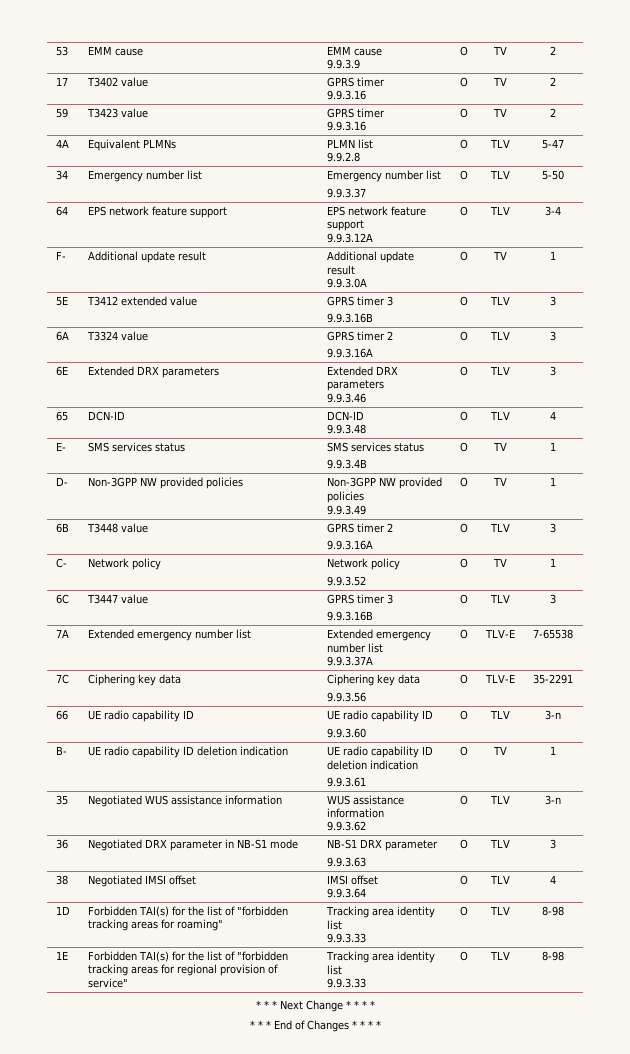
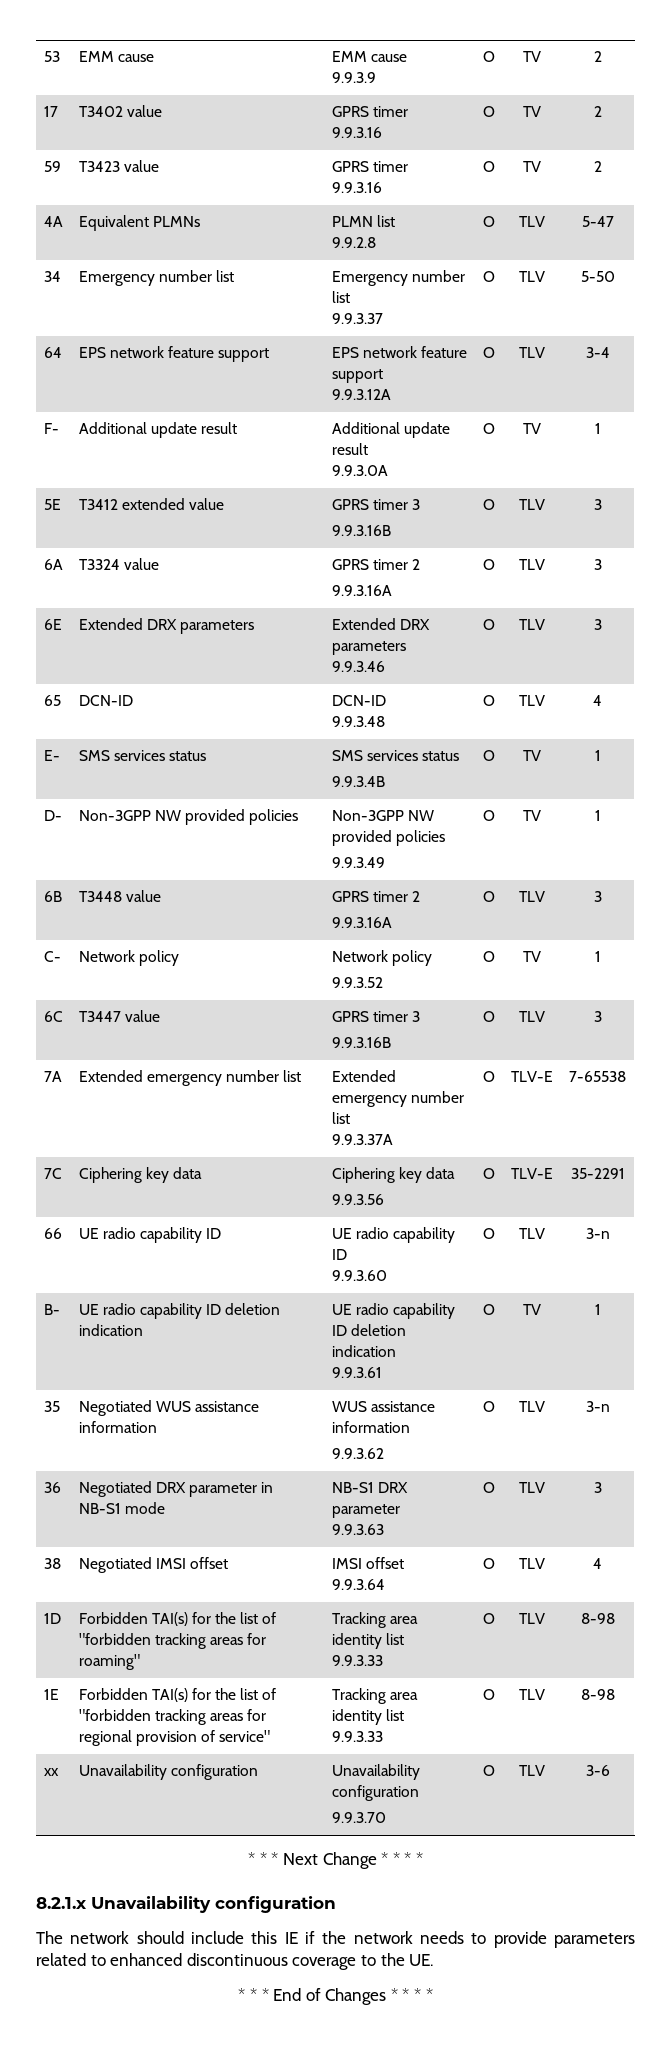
+ xx | Unavailability configuration | Unavailability configuration
+ 9.9.3.70 | O | TLV | 3-6
+ 8.2.1.x Unavailability configuration
+ The network should include this IE if the network needs to provide parameters related to enhanced discontinuous coverage to the UE.

